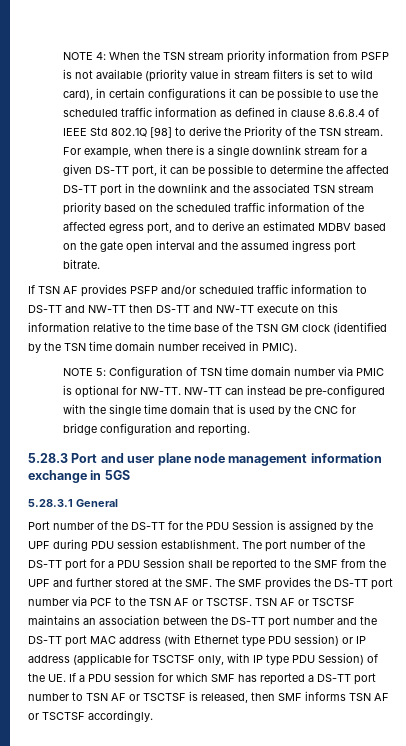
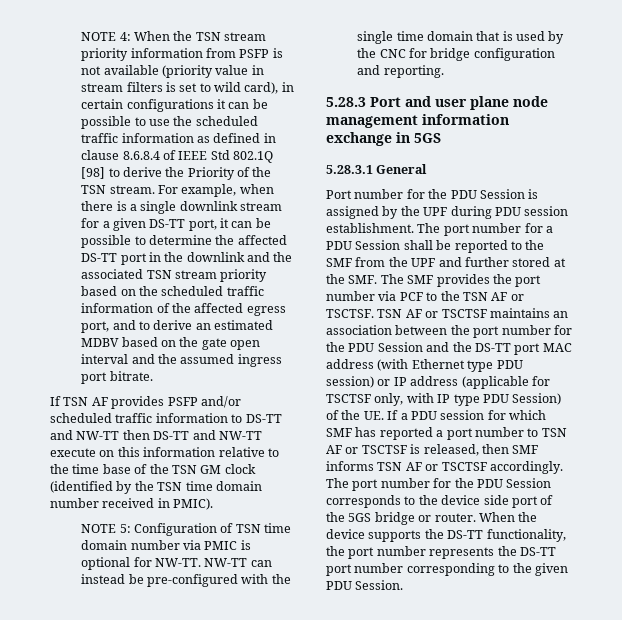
- Port number of the DS-TT for the PDU Session is assigned by the UPF during PDU session establishment.
+ Port number for the PDU Session is assigned by the UPF during PDU session establishment.
- The port number of the DS-TT port for a PDU Session shall be reported to the SMF from the UPF and further stored at the SMF. The SMF provides the DS-TT port number via PCF to the TSN AF or TSCTSF.
+ The port number for a PDU Session shall be reported to the SMF from the UPF and further stored at the SMF. The SMF provides the port number via PCF to the TSN AF or TSCTSF.
- TSN AF or TSCTSF maintains an association between the DS-TT port number and the DS-TT port MAC address (with Ethernet type PDU session) or IP address (applicable for TSCTSF only, with IP type PDU Session) of the UE. If a PDU session for which SMF has reported a DS-TT port number to TSN AF or TSCTSF is released, then SMF informs TSN AF or TSCTSF accordingly.
+ TSN AF or TSCTSF maintains an association between the port number for the PDU Session and the DS-TT port MAC address (with Ethernet type PDU session) or IP address (applicable for TSCTSF only, with IP type PDU Session) of the UE. If a PDU session for which SMF has reported a port number to TSN AF or TSCTSF is released, then SMF informs TSN AF or TSCTSF accordingly.
+ The port number for the PDU Session corresponds to the device side port of the 5GS bridge or router. When the device supports the DS-TT functionality, the port number represents the DS-TT port number corresponding to the given PDU Session.

